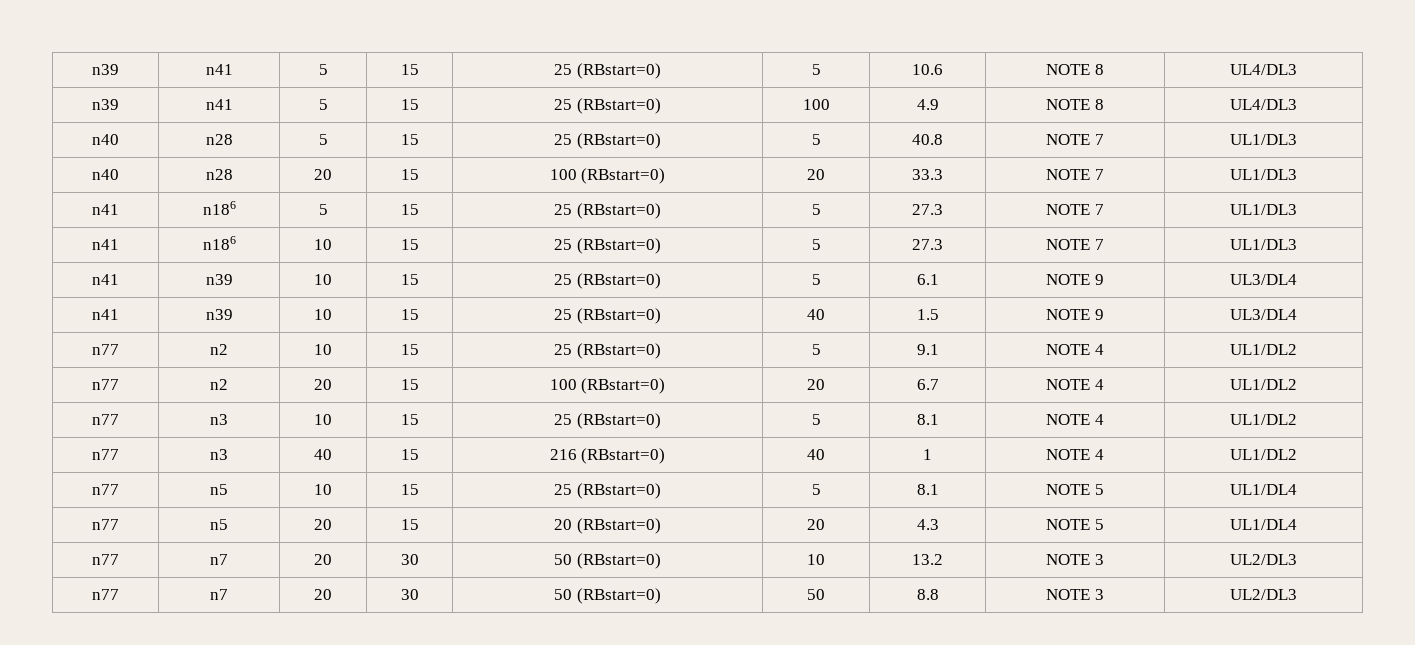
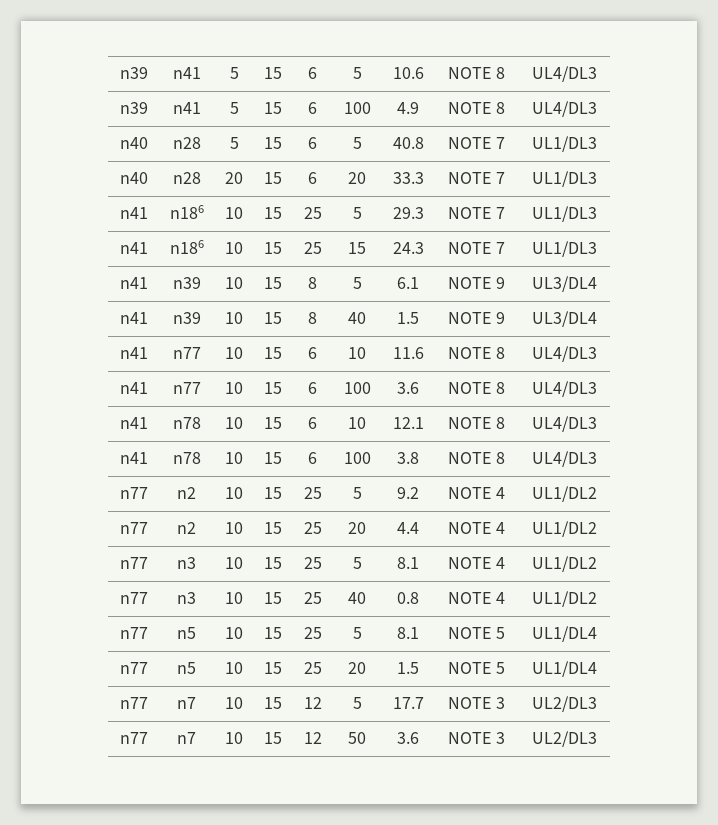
- n39 | n41 | 5 | 15 | 25 (RBstart=0) | 5 | 10.6 | NOTE 8 | UL4/DL3
+ n39 | n41 | 5 | 15 | 6 | 5 | 10.6 | NOTE 8 | UL4/DL3
- n39 | n41 | 5 | 15 | 25 (RBstart=0) | 100 | 4.9 | NOTE 8 | UL4/DL3
+ n39 | n41 | 5 | 15 | 6 | 100 | 4.9 | NOTE 8 | UL4/DL3
- n40 | n28 | 5 | 15 | 25 (RBstart=0) | 5 | 40.8 | NOTE 7 | UL1/DL3
+ n40 | n28 | 5 | 15 | 6 | 5 | 40.8 | NOTE 7 | UL1/DL3
- n40 | n28 | 20 | 15 | 100 (RBstart=0) | 20 | 33.3 | NOTE 7 | UL1/DL3
+ n40 | n28 | 20 | 15 | 6 | 20 | 33.3 | NOTE 7 | UL1/DL3
- n41 | n186 | 5 | 15 | 25 (RBstart=0) | 5 | 27.3 | NOTE 7 | UL1/DL3
- n41 | n186 | 10 | 15 | 25 (RBstart=0) | 5 | 27.3 | NOTE 7 | UL1/DL3
+ n41 | n186 | 10 | 15 | 25 | 5 | 29.3 | NOTE 7 | UL1/DL3
+ n41 | n186 | 10 | 15 | 25 | 15 | 24.3 | NOTE 7 | UL1/DL3
- n41 | n39 | 10 | 15 | 25 (RBstart=0) | 5 | 6.1 | NOTE 9 | UL3/DL4
+ n41 | n39 | 10 | 15 | 8 | 5 | 6.1 | NOTE 9 | UL3/DL4
- n41 | n39 | 10 | 15 | 25 (RBstart=0) | 40 | 1.5 | NOTE 9 | UL3/DL4
+ n41 | n39 | 10 | 15 | 8 | 40 | 1.5 | NOTE 9 | UL3/DL4
- n77 | n2 | 10 | 15 | 25 (RBstart=0) | 5 | 9.1 | NOTE 4 | UL1/DL2
+ n41 | n77 | 10 | 15 | 6 | 10 | 11.6 | NOTE 8 | UL4/DL3
+ n41 | n77 | 10 | 15 | 6 | 100 | 3.6 | NOTE 8 | UL4/DL3
+ n41 | n78 | 10 | 15 | 6 | 10 | 12.1 | NOTE 8 | UL4/DL3
+ n41 | n78 | 10 | 15 | 6 | 100 | 3.8 | NOTE 8 | UL4/DL3
+ n77 | n2 | 10 | 15 | 25 | 5 | 9.2 | NOTE 4 | UL1/DL2
- n77 | n2 | 20 | 15 | 100 (RBstart=0) | 20 | 6.7 | NOTE 4 | UL1/DL2
- n77 | n3 | 10 | 15 | 25 (RBstart=0) | 5 | 8.1 | NOTE 4 | UL1/DL2
+ n77 | n2 | 10 | 15 | 25 | 20 | 4.4 | NOTE 4 | UL1/DL2
+ n77 | n3 | 10 | 15 | 25 | 5 | 8.1 | NOTE 4 | UL1/DL2
- n77 | n3 | 40 | 15 | 216 (RBstart=0) | 40 | 1 | NOTE 4 | UL1/DL2
+ n77 | n3 | 10 | 15 | 25 | 40 | 0.8 | NOTE 4 | UL1/DL2
- n77 | n5 | 10 | 15 | 25 (RBstart=0) | 5 | 8.1 | NOTE 5 | UL1/DL4
+ n77 | n5 | 10 | 15 | 25 | 5 | 8.1 | NOTE 5 | UL1/DL4
- n77 | n5 | 20 | 15 | 20 (RBstart=0) | 20 | 4.3 | NOTE 5 | UL1/DL4
+ n77 | n5 | 10 | 15 | 25 | 20 | 1.5 | NOTE 5 | UL1/DL4
- n77 | n7 | 20 | 30 | 50 (RBstart=0) | 10 | 13.2 | NOTE 3 | UL2/DL3
+ n77 | n7 | 10 | 15 | 12 | 5 | 17.7 | NOTE 3 | UL2/DL3
- n77 | n7 | 20 | 30 | 50 (RBstart=0) | 50 | 8.8 | NOTE 3 | UL2/DL3
+ n77 | n7 | 10 | 15 | 12 | 50 | 3.6 | NOTE 3 | UL2/DL3

